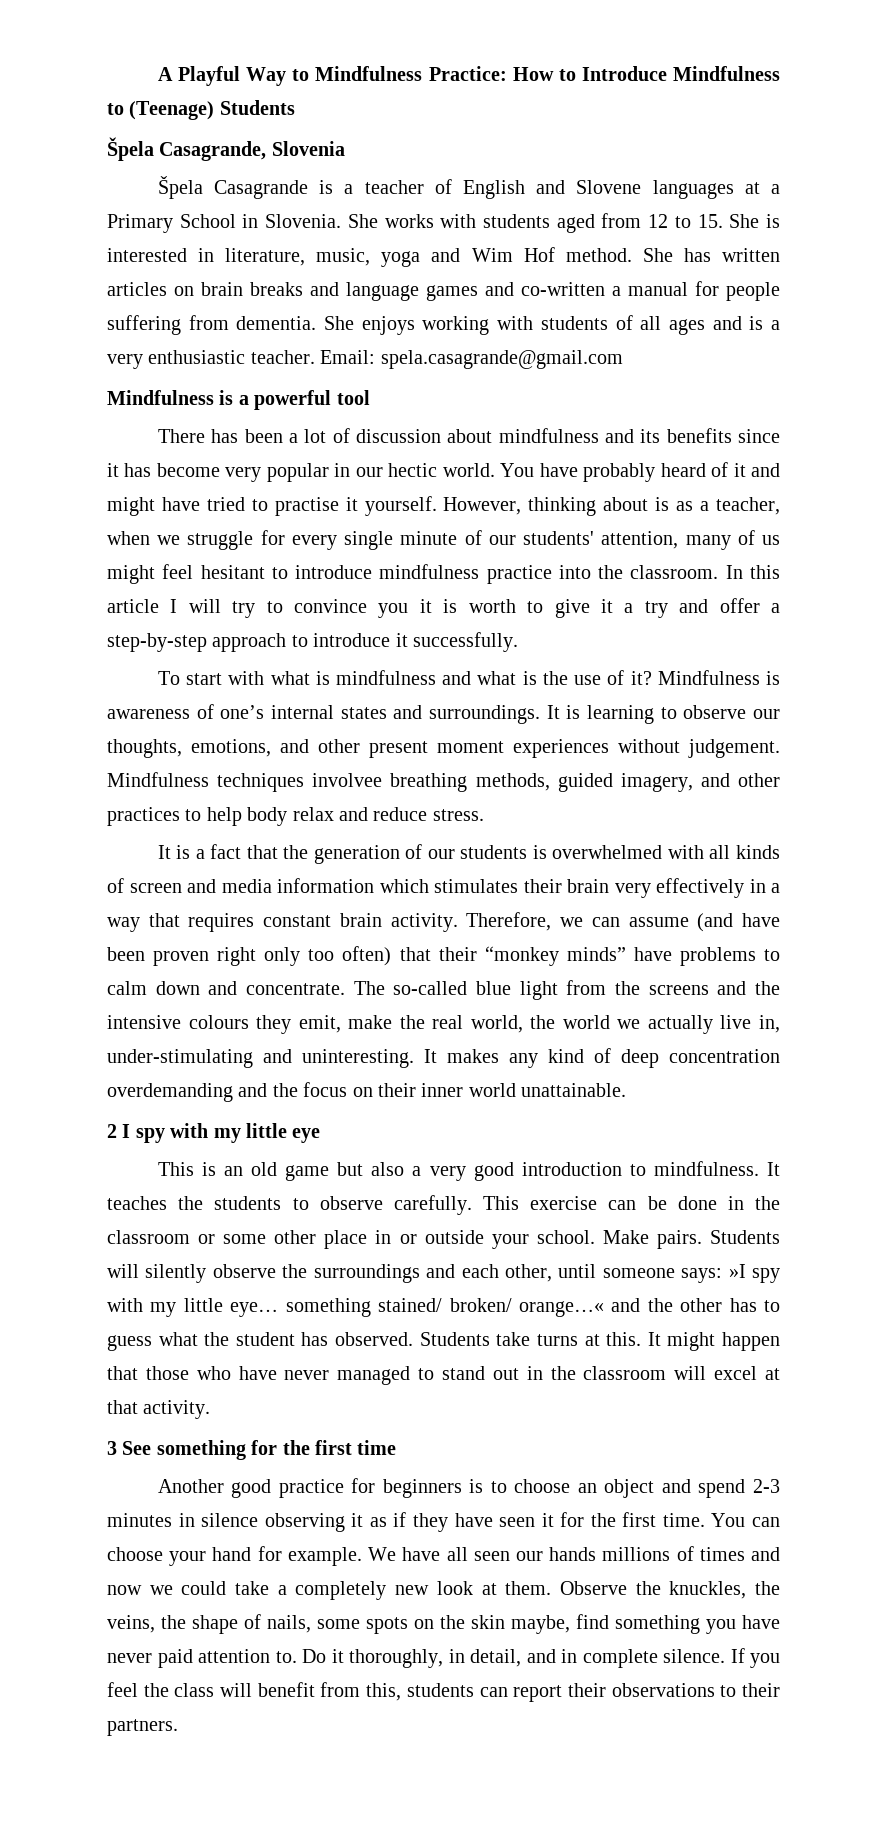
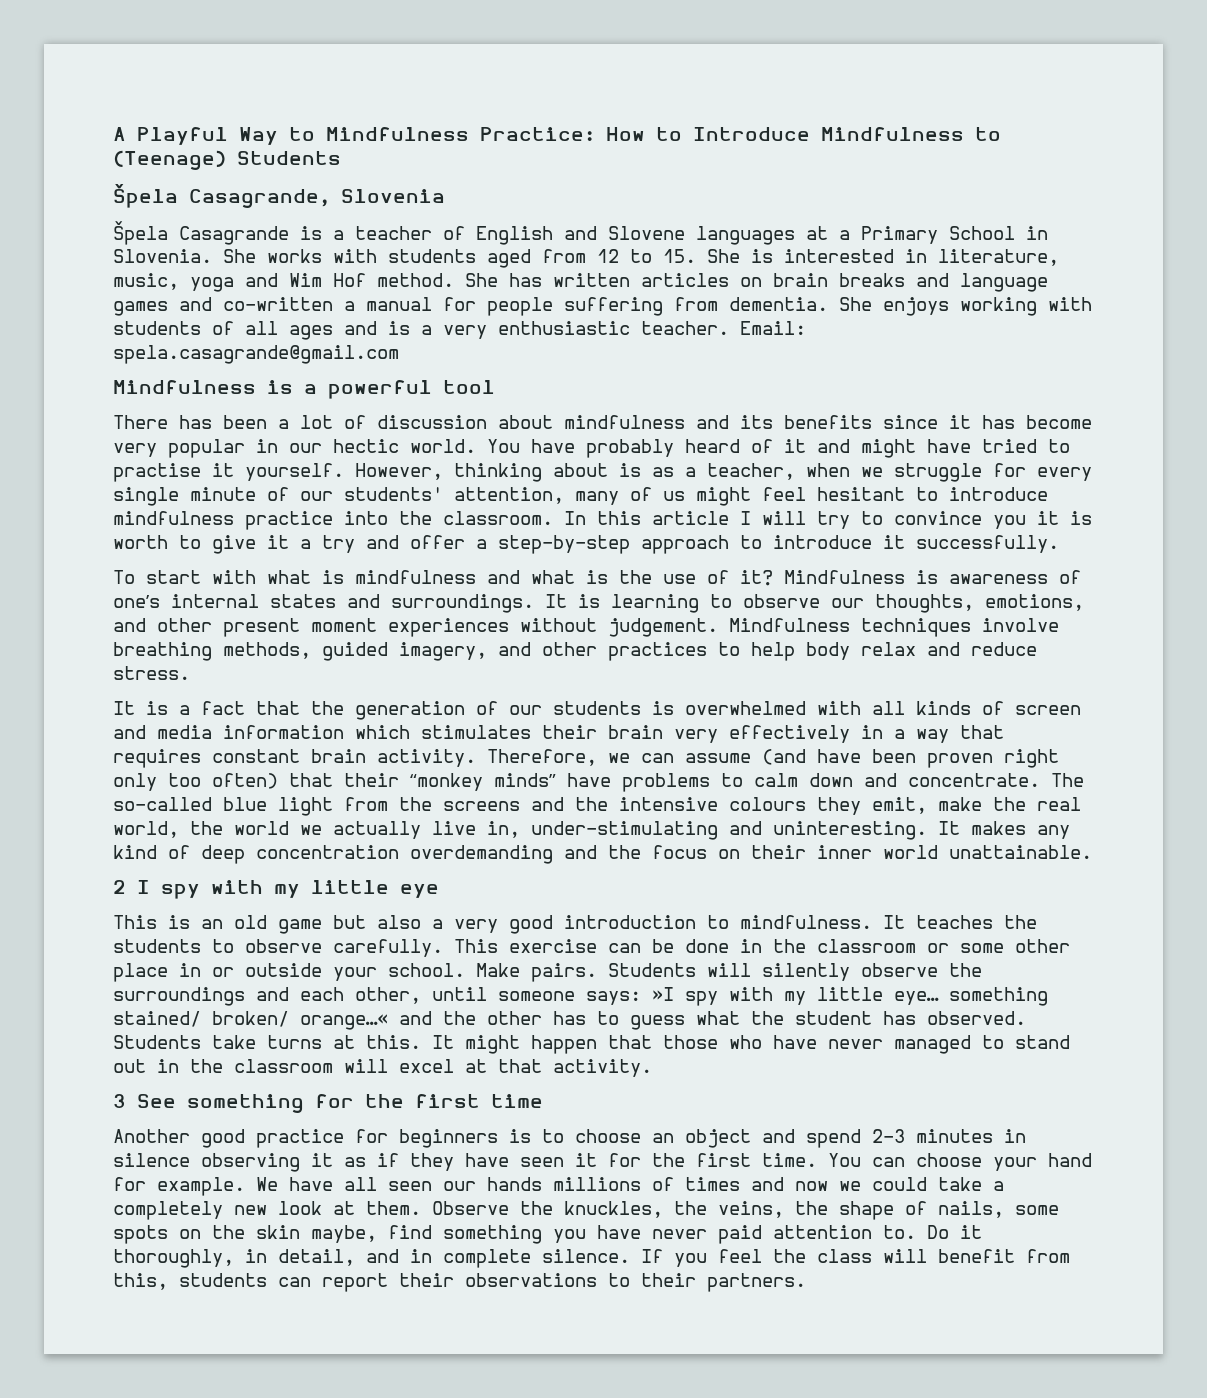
- Mindfulness techniques involvee breathing methods, guided imagery, and other practices to help body relax and reduce stress.
+ Mindfulness techniques involve breathing methods, guided imagery, and other practices to help body relax and reduce stress.

